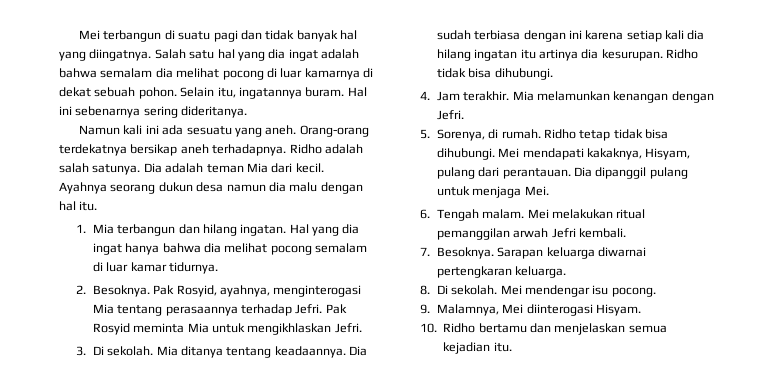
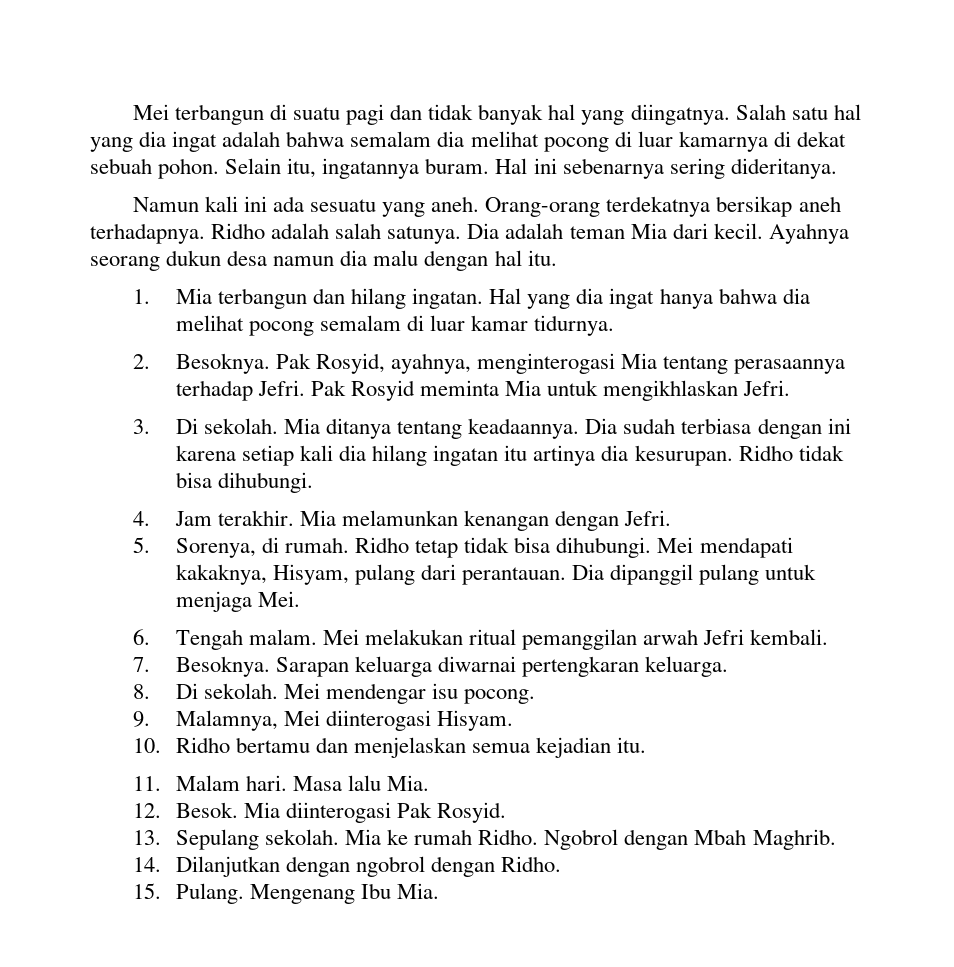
+ 11. Malam hari. Masa lalu Mia.
+ 12. Besok. Mia diinterogasi Pak Rosyid.
+ 13. Sepulang sekolah. Mia ke rumah Ridho. Ngobrol dengan Mbah Maghrib.
+ 14. Dilanjutkan dengan ngobrol dengan Ridho.
+ 15. Pulang. Mengenang Ibu Mia.

